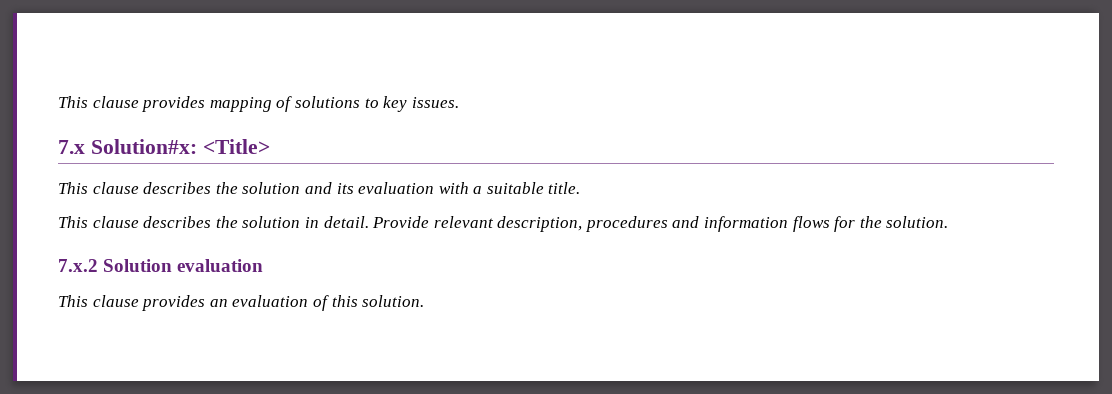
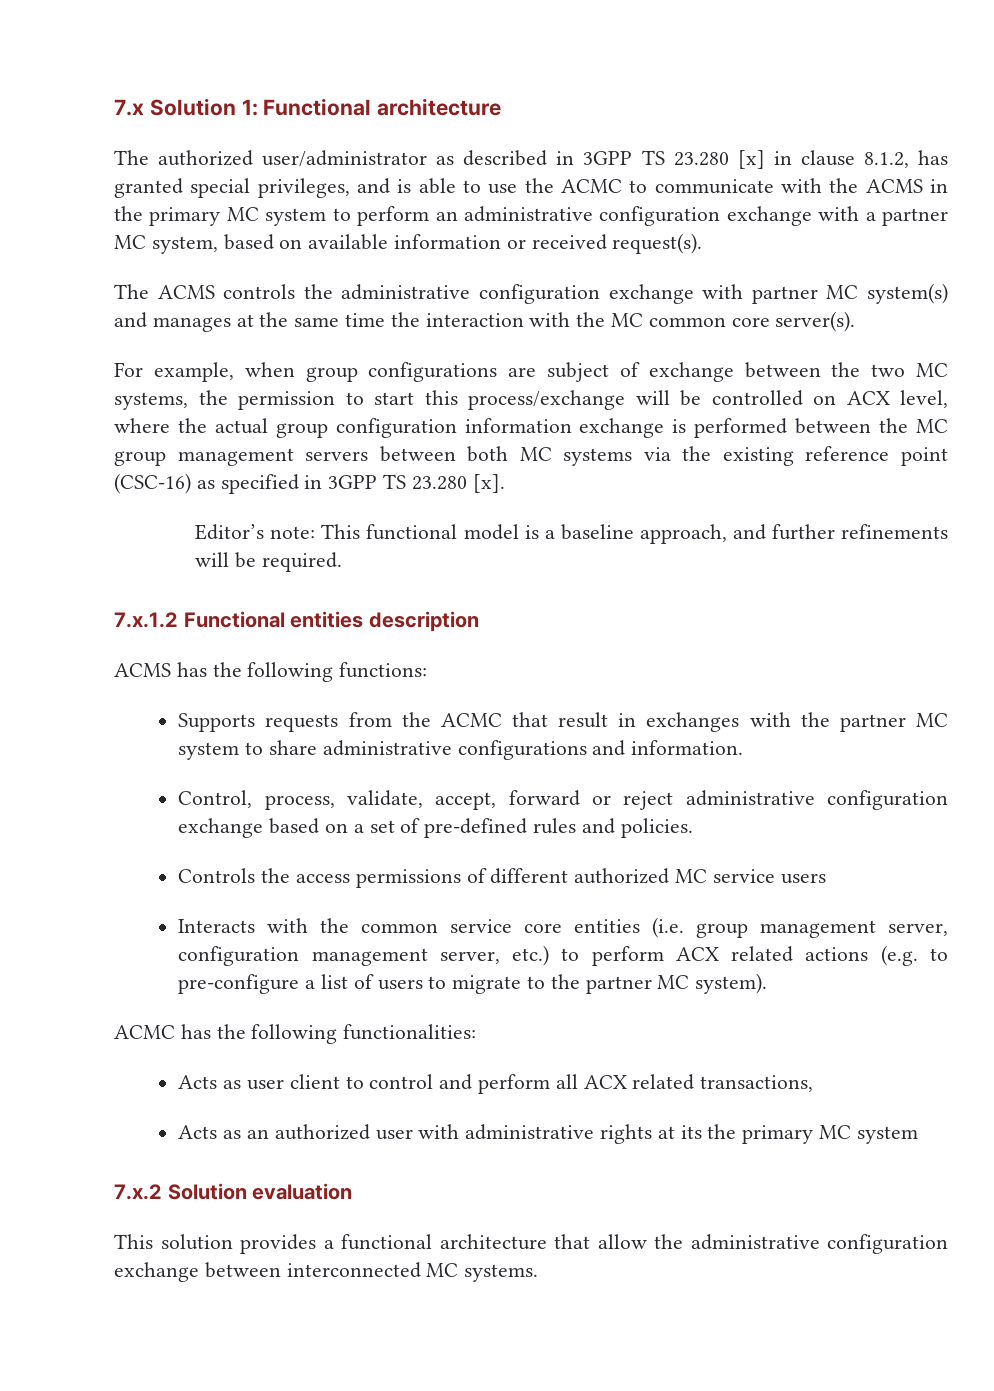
- This clause provides mapping of solutions to key issues.
- 7.x Solution#x: <Title>
- This clause describes the solution and its evaluation with a suitable title.
- This clause describes the solution in detail. Provide relevant description, procedures and information flows for the solution.
+ 7.x Solution 1: Functional architecture
+ The authorized user/administrator as described in 3GPP TS 23.280 [x] in clause 8.1.2, has granted special privileges, and is able to use the ACMC to communicate with the ACMS in the primary MC system to perform an administrative configuration exchange with a partner MC system, based on available information or received request(s).
+ The ACMS controls the administrative configuration exchange with partner MC system(s) and manages at the same time the interaction with the MC common core server(s).
+ For example, when group configurations are subject of exchange between the two MC systems, the permission to start this process/exchange will be controlled on ACX level, where the actual group configuration information exchange is performed between the MC group management servers between both MC systems via the existing reference point (CSC-16) as specified in 3GPP TS 23.280 [x].
+ Editor’s note: This functional model is a baseline approach, and further refinements will be required.
+ 7.x.1.2 Functional entities description
+ ACMS has the following functions:
+ Supports requests from the ACMC that result in exchanges with the partner MC system to share administrative configurations and information.
+ Control, process, validate, accept, forward or reject administrative configuration exchange based on a set of pre-defined rules and policies.
+ Controls the access permissions of different authorized MC service users
+ Interacts with the common service core entities (i.e. group management server, configuration management server, etc.) to perform ACX related actions (e.g. to pre-configure a list of users to migrate to the partner MC system).
+ ACMC has the following functionalities:
+ Acts as user client to control and perform all ACX related transactions,
+ Acts as an authorized user with administrative rights at its the primary MC system
  7.x.2 Solution evaluation
- This clause provides an evaluation of this solution.
+ This solution provides a functional architecture that allow the administrative configuration exchange between interconnected MC systems.

